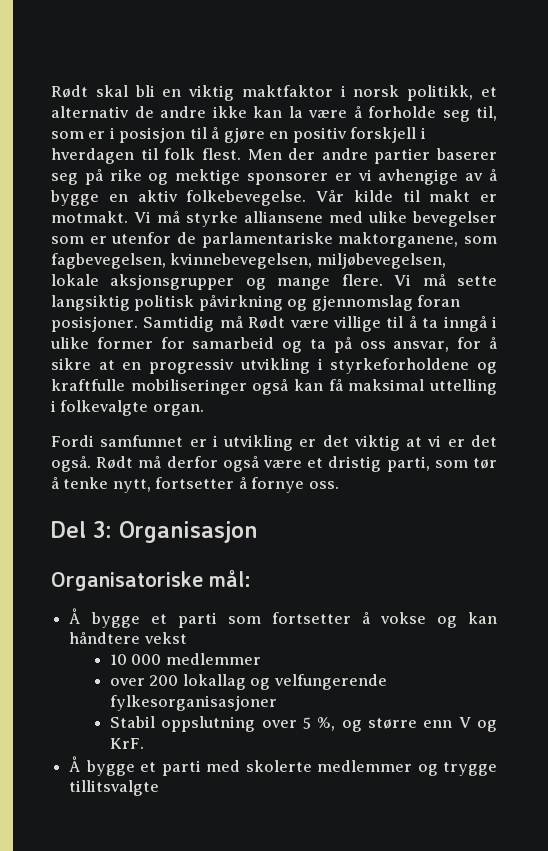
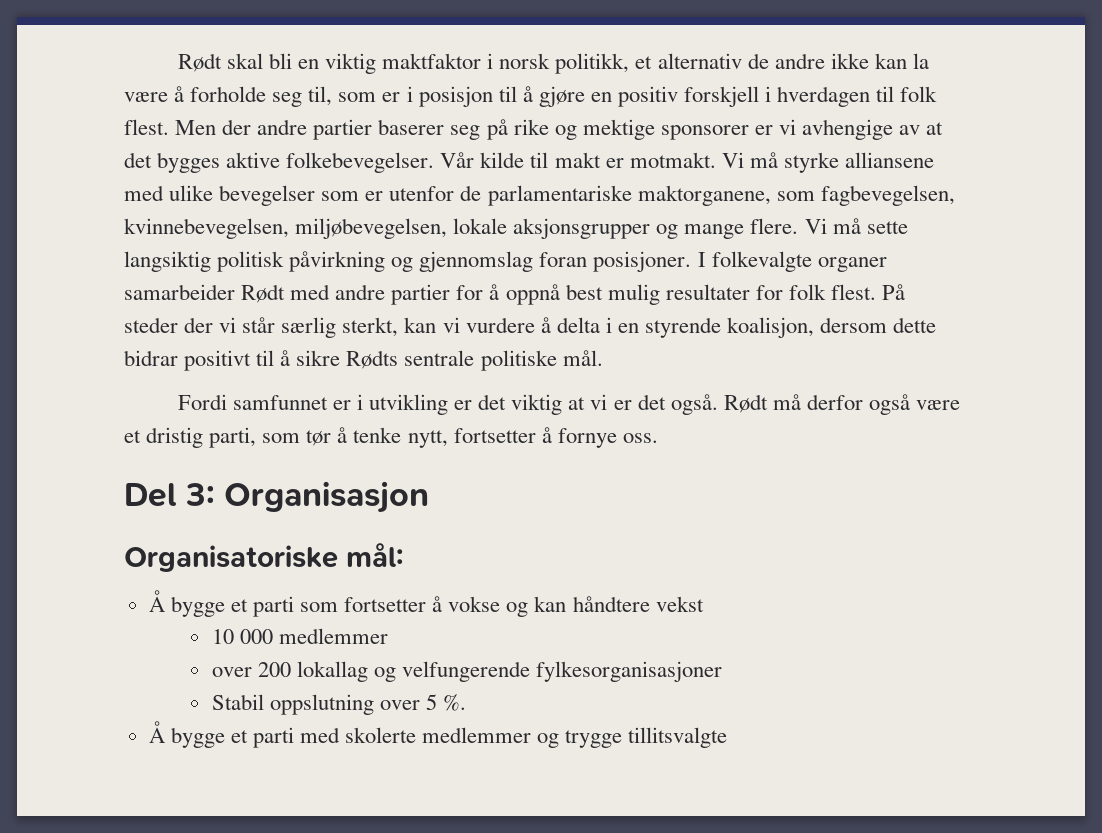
- Men der andre partier baserer seg på rike og mektige sponsorer er vi avhengige av å bygge en aktiv folkebevegelse.
+ Men der andre partier baserer seg på rike og mektige sponsorer er vi avhengige av at det bygges aktive folkebevegelser.
- Samtidig må Rødt være villige til å ta inngå i ulike former for samarbeid og ta på oss ansvar, for å sikre at en progressiv utvikling i styrkeforholdene og kraftfulle mobiliseringer også kan få maksimal uttelling i folkevalgte organ.
+ I folkevalgte organer samarbeider Rødt med andre partier for å oppnå best mulig resultater for folk flest. På steder der vi står særlig sterkt, kan vi vurdere å delta i en styrende koalisjon, dersom dette bidrar positivt til å sikre Rødts sentrale politiske mål.
- Stabil oppslutning over 5 %, og større enn V og KrF.
+ Stabil oppslutning over 5 %.

